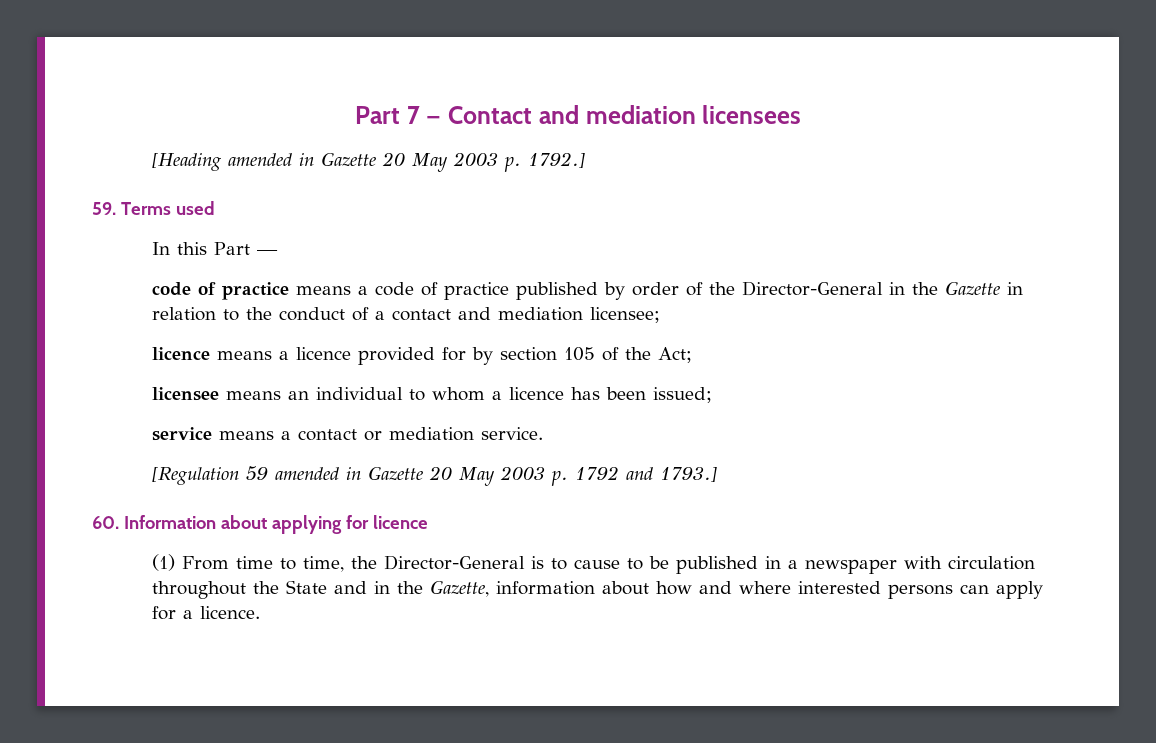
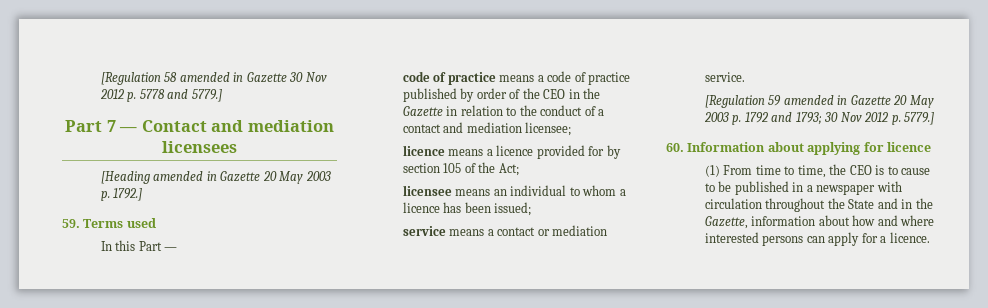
+ [Regulation 58 amended in Gazette 30 Nov 2012 p. 5778 and 5779.]
- code of practice means a code of practice published by order of the Director-General in the Gazette in relation to the conduct of a contact and mediation licensee;
+ code of practice means a code of practice published by order of the CEO in the Gazette in relation to the conduct of a contact and mediation licensee;
- [Regulation 59 amended in Gazette 20 May 2003 p. 1792 and 1793.]
+ [Regulation 59 amended in Gazette 20 May 2003 p. 1792 and 1793; 30 Nov 2012 p. 5779.]
- (1) From time to time, the Director-General is to cause to be published in a newspaper with circulation throughout the State and in the Gazette, information about how and where interested persons can apply for a licence.
+ (1) From time to time, the CEO is to cause to be published in a newspaper with circulation throughout the State and in the Gazette, information about how and where interested persons can apply for a licence.

